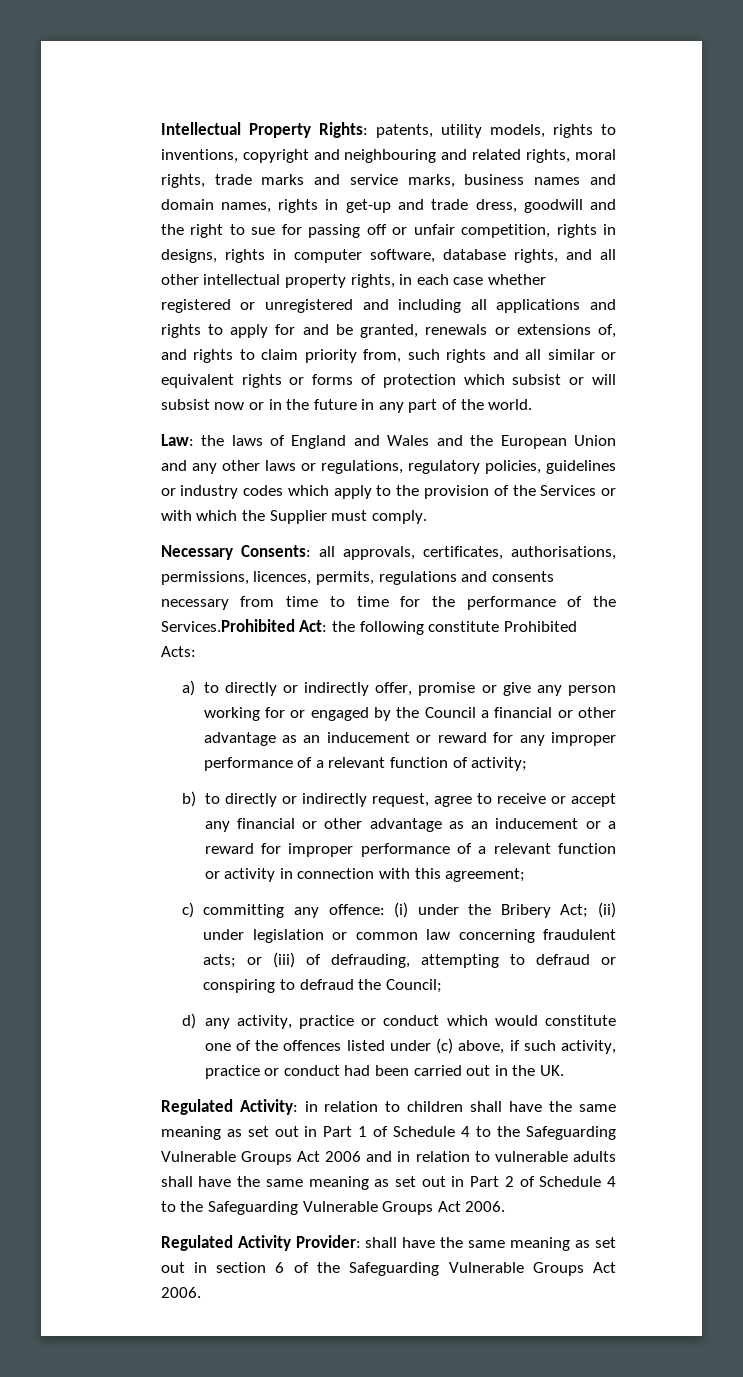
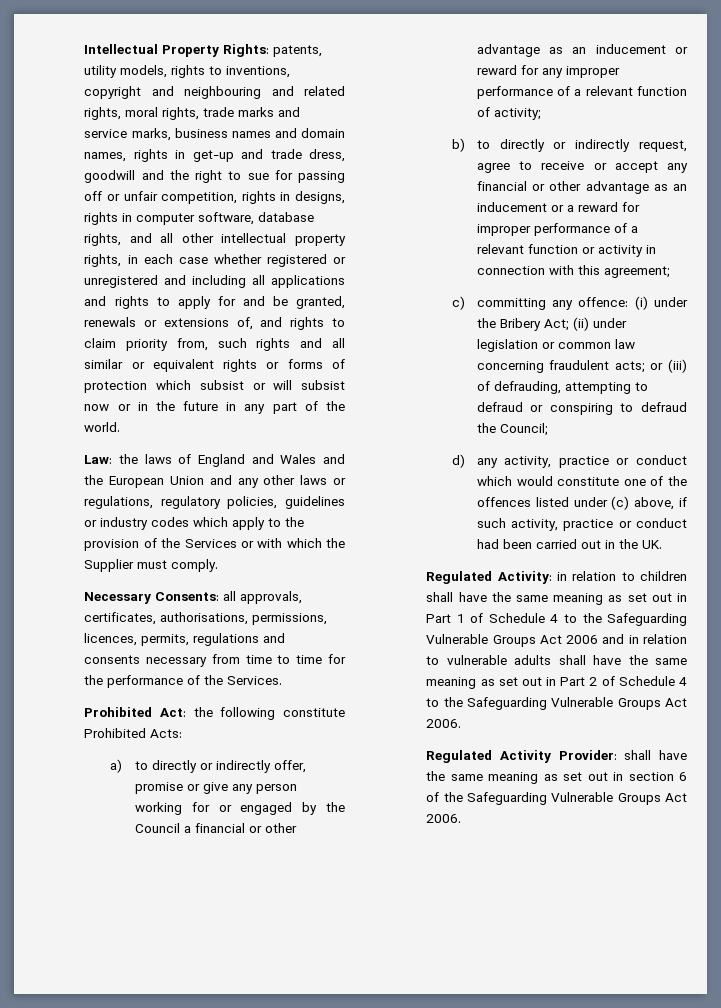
- Necessary Consents: all approvals, certificates, authorisations, permissions, licences, permits, regulations and consents necessary from time to time for the performance of the Services.Prohibited Act: the following constitute Prohibited Acts:
+ Necessary Consents: all approvals, certificates, authorisations, permissions, licences, permits, regulations and consents necessary from time to time for the performance of the Services.
+ Prohibited Act: the following constitute Prohibited Acts:

